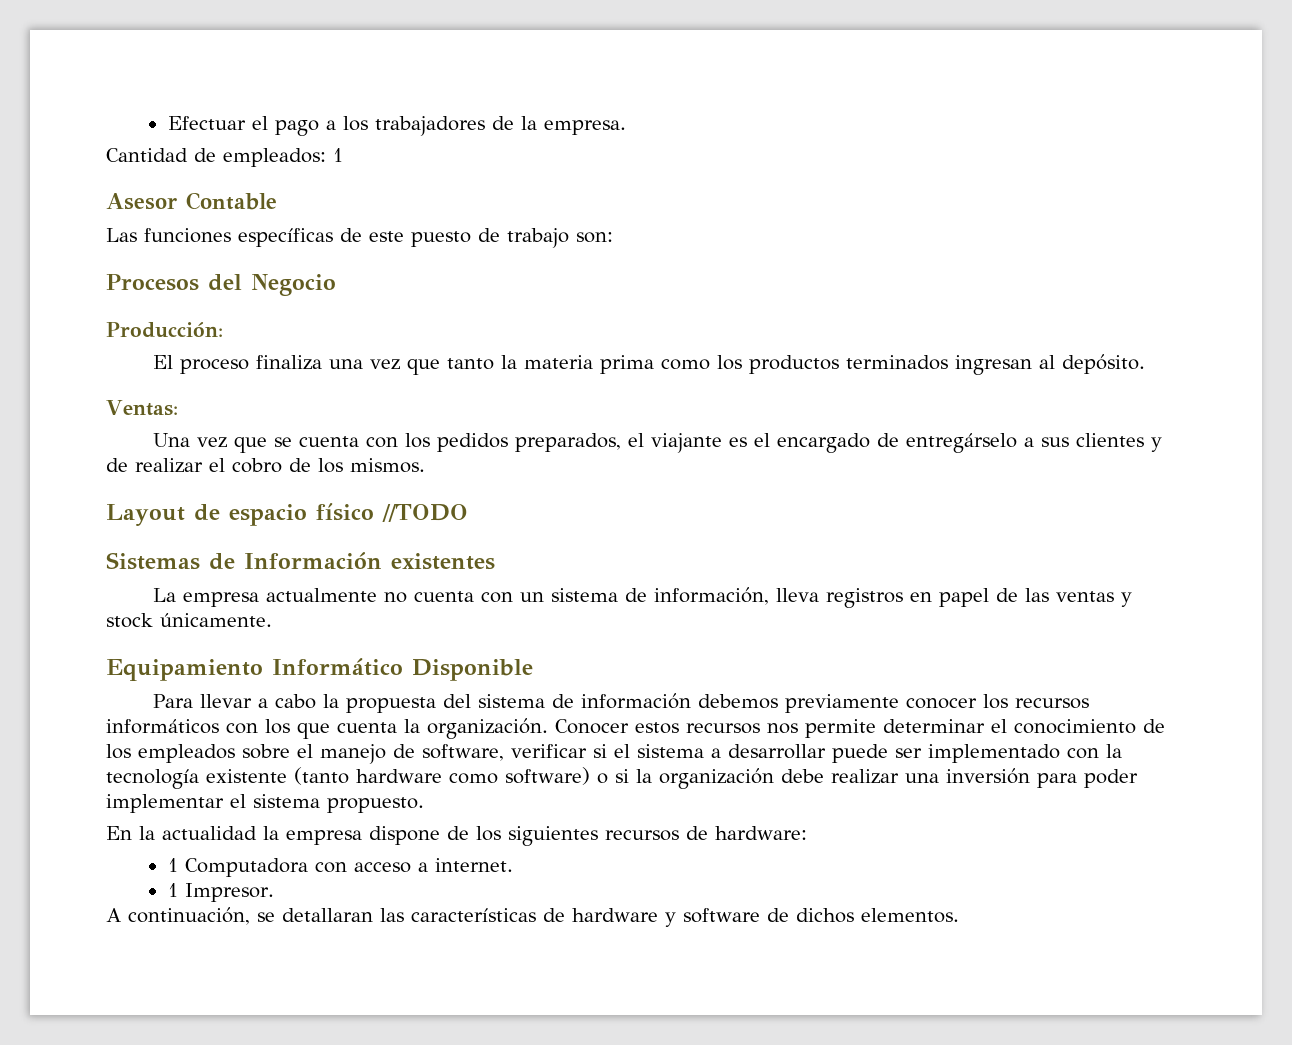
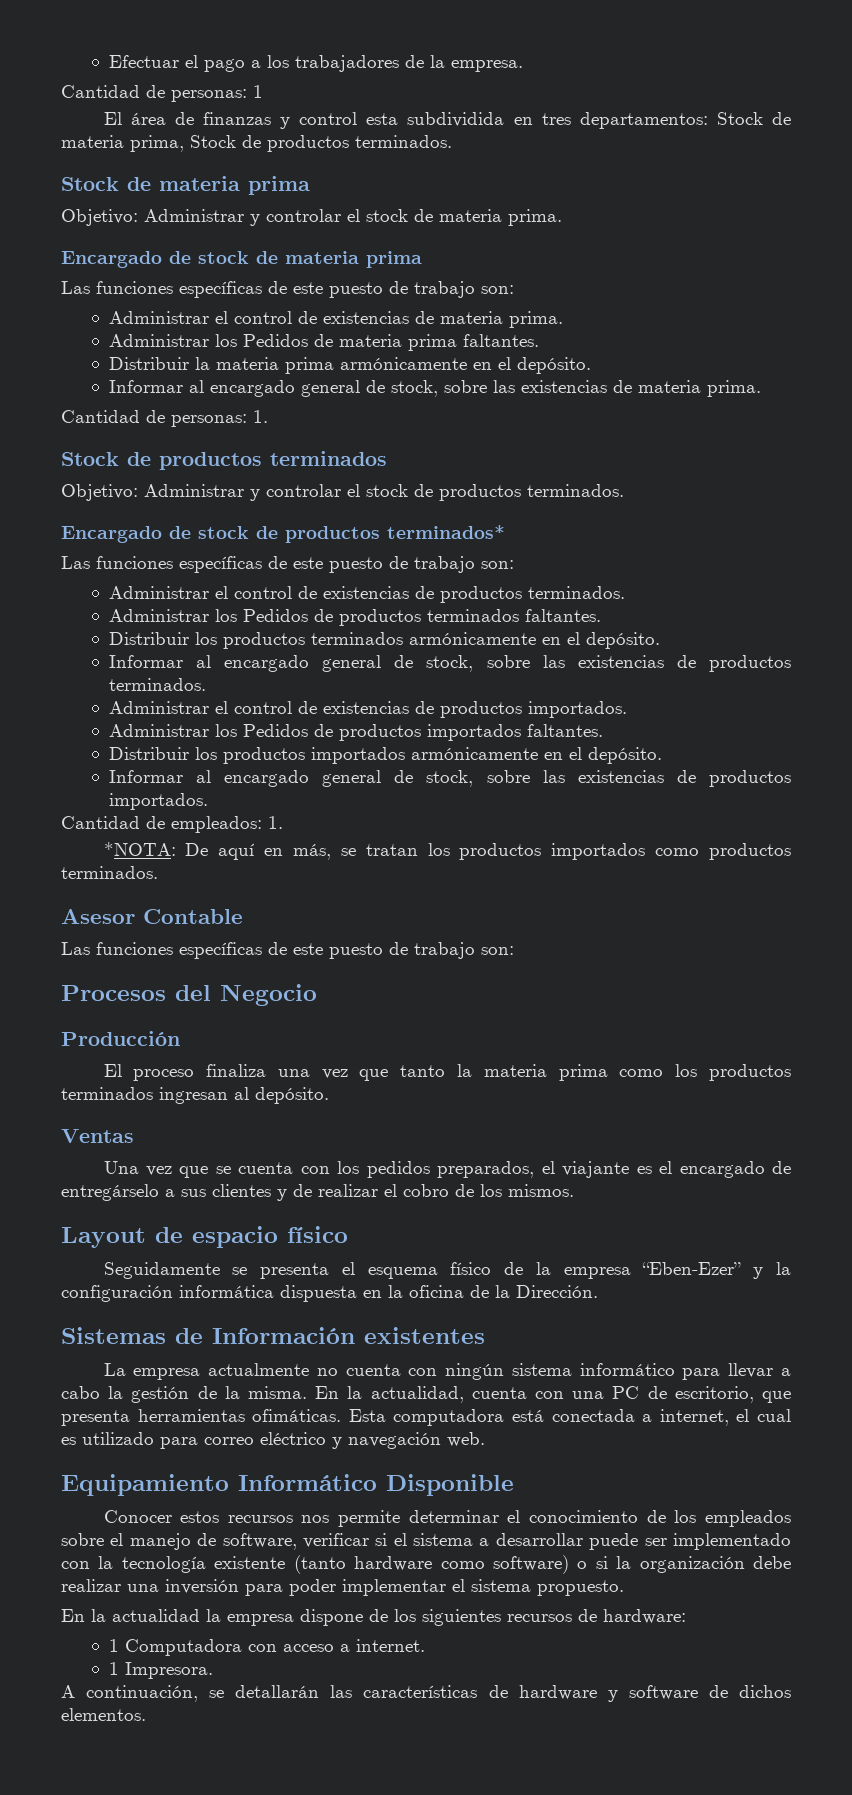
- Cantidad de empleados: 1
+ Cantidad de personas: 1
+ El área de finanzas y control esta subdividida en tres departamentos: Stock de materia prima, Stock de productos terminados.
+ Stock de materia prima
+ Objetivo: Administrar y controlar el stock de materia prima.
+ Encargado de stock de materia prima
+ Las funciones específicas de este puesto de trabajo son:
+ Administrar el control de existencias de materia prima.
+ Administrar los Pedidos de materia prima faltantes.
+ Distribuir la materia prima armónicamente en el depósito.
+ Informar al encargado general de stock, sobre las existencias de materia prima.
+ Cantidad de personas: 1.
+ Stock de productos terminados
+ Objetivo: Administrar y controlar el stock de productos terminados.
+ Encargado de stock de productos terminados*
+ Las funciones específicas de este puesto de trabajo son:
+ Administrar el control de existencias de productos terminados.
+ Administrar los Pedidos de productos terminados faltantes.
+ Distribuir los productos terminados armónicamente en el depósito.
+ Informar al encargado general de stock, sobre las existencias de productos terminados.
+ Administrar el control de existencias de productos importados.
+ Administrar los Pedidos de productos importados faltantes.
+ Distribuir los productos importados armónicamente en el depósito.
+ Informar al encargado general de stock, sobre las existencias de productos importados.
+ Cantidad de empleados: 1.
+ *NOTA: De aquí en más, se tratan los productos importados como productos terminados.
- Producción:
+ Producción
- Ventas:
+ Ventas
- Layout de espacio físico //TODO
+ Layout de espacio físico
+ Seguidamente se presenta el esquema físico de la empresa “Eben-Ezer” y la configuración informática dispuesta en la oficina de la Dirección.
- La empresa actualmente no cuenta con un sistema de información, lleva registros en papel de las ventas y stock únicamente.
+ La empresa actualmente no cuenta con ningún sistema informático para llevar a cabo la gestión de la misma. En la actualidad, cuenta con una PC de escritorio, que presenta herramientas ofimáticas. Esta computadora está conectada a internet, el cual es utilizado para correo eléctrico y navegación web.
  Equipamiento Informático Disponible
- Para llevar a cabo la propuesta del sistema de información debemos previamente conocer los recursos informáticos con los que cuenta la organización. Conocer estos recursos nos permite determinar el conocimiento de los empleados sobre el manejo de software, verificar si el sistema a desarrollar puede ser implementado con la tecnología existente (tanto hardware como software) o si la organización debe realizar una inversión para poder implementar el sistema propuesto.
+ Conocer estos recursos nos permite determinar el conocimiento de los empleados sobre el manejo de software, verificar si el sistema a desarrollar puede ser implementado con la tecnología existente (tanto hardware como software) o si la organización debe realizar una inversión para poder implementar el sistema propuesto.
- 1 Impresor.
+ 1 Impresora.
- A continuación, se detallaran las características de hardware y software de dichos elementos.
+ A continuación, se detallarán las características de hardware y software de dichos elementos.

